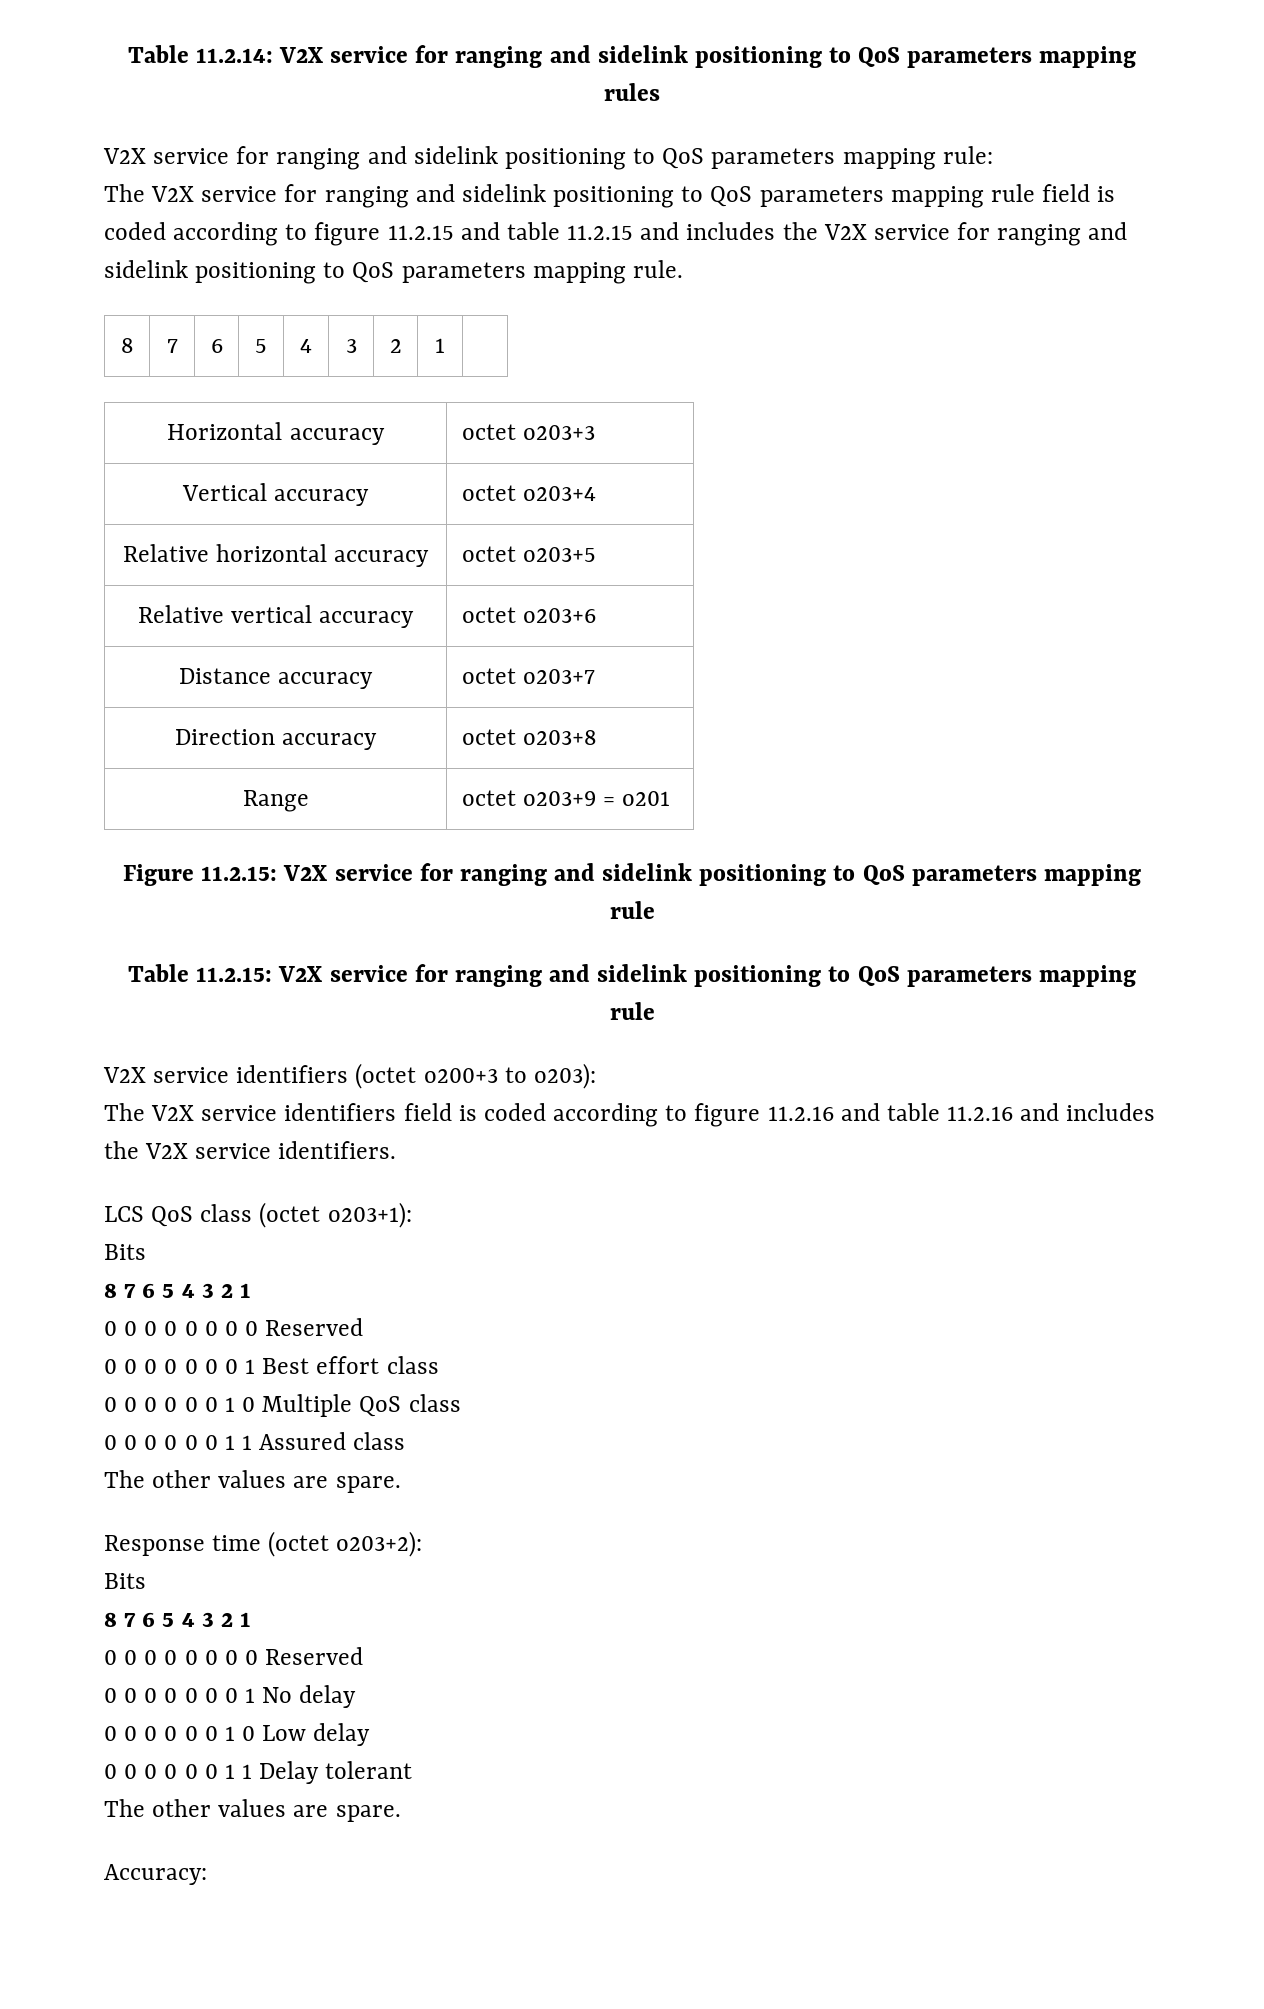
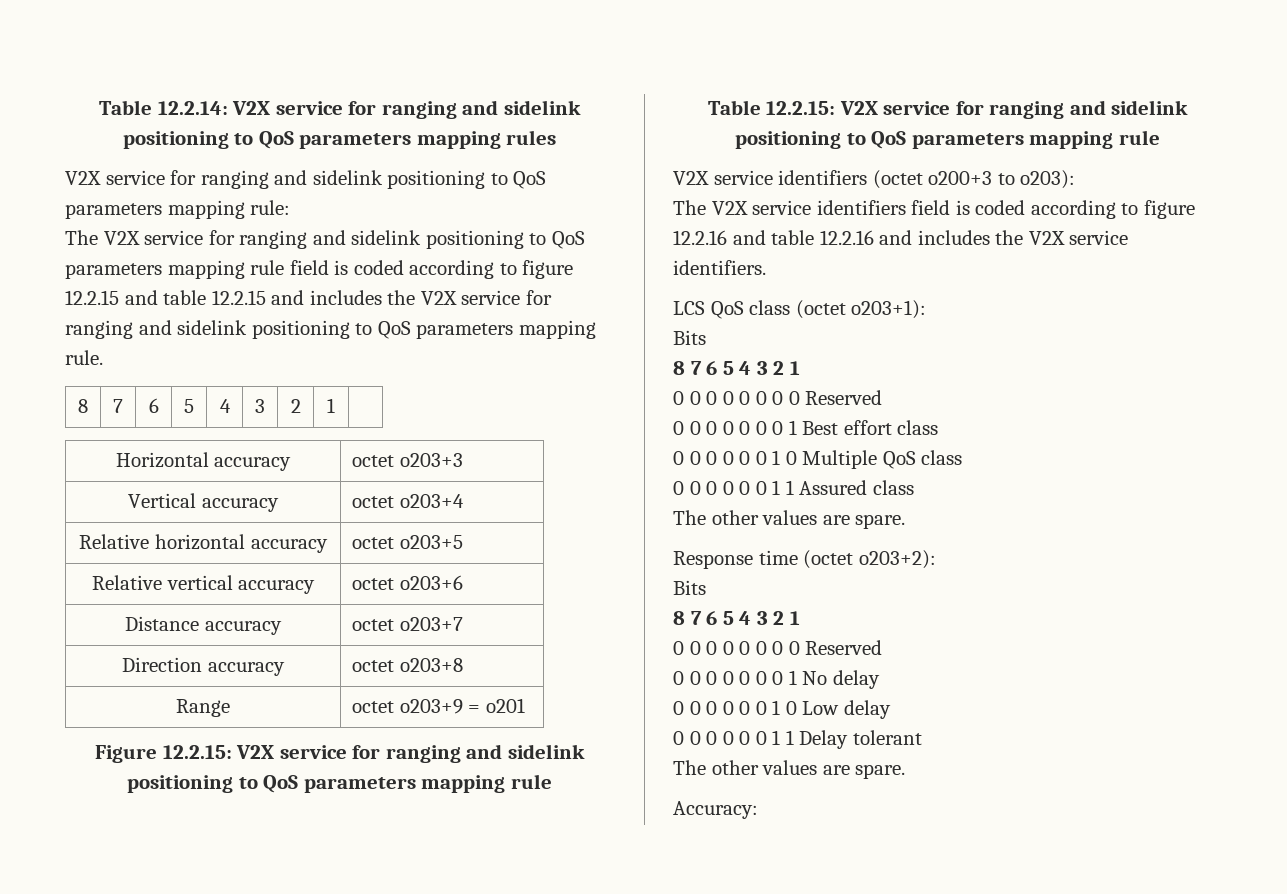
- Table 11.2.14: V2X service for ranging and sidelink positioning to QoS parameters mapping rules
+ Table 12.2.14: V2X service for ranging and sidelink positioning to QoS parameters mapping rules
- The V2X service for ranging and sidelink positioning to QoS parameters mapping rule field is coded according to figure 11.2.15 and table 11.2.15 and includes the V2X service for ranging and sidelink positioning to QoS parameters mapping rule.
+ The V2X service for ranging and sidelink positioning to QoS parameters mapping rule field is coded according to figure 12.2.15 and table 12.2.15 and includes the V2X service for ranging and sidelink positioning to QoS parameters mapping rule.
- Figure 11.2.15: V2X service for ranging and sidelink positioning to QoS parameters mapping rule
+ Figure 12.2.15: V2X service for ranging and sidelink positioning to QoS parameters mapping rule
- Table 11.2.15: V2X service for ranging and sidelink positioning to QoS parameters mapping rule
+ Table 12.2.15: V2X service for ranging and sidelink positioning to QoS parameters mapping rule
- The V2X service identifiers field is coded according to figure 11.2.16 and table 11.2.16 and includes the V2X service identifiers.
+ The V2X service identifiers field is coded according to figure 12.2.16 and table 12.2.16 and includes the V2X service identifiers.

